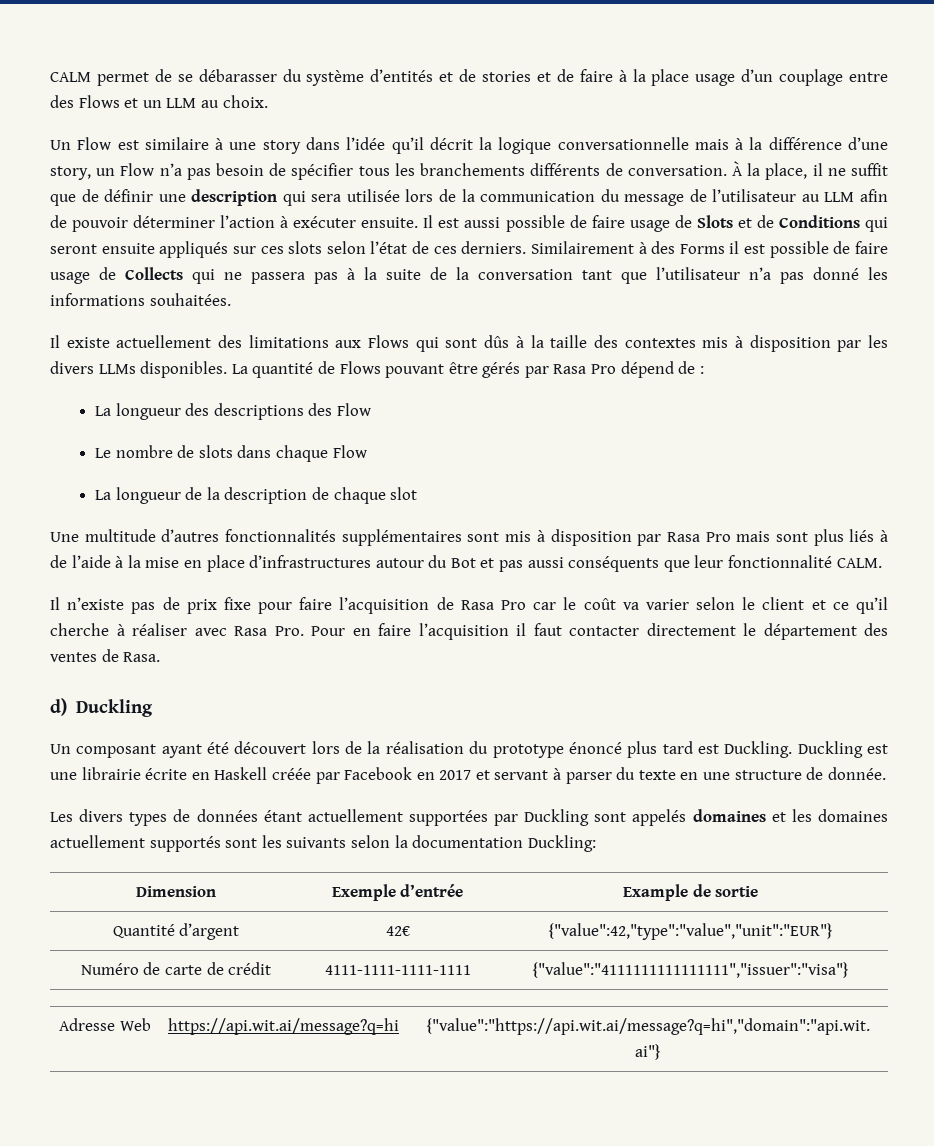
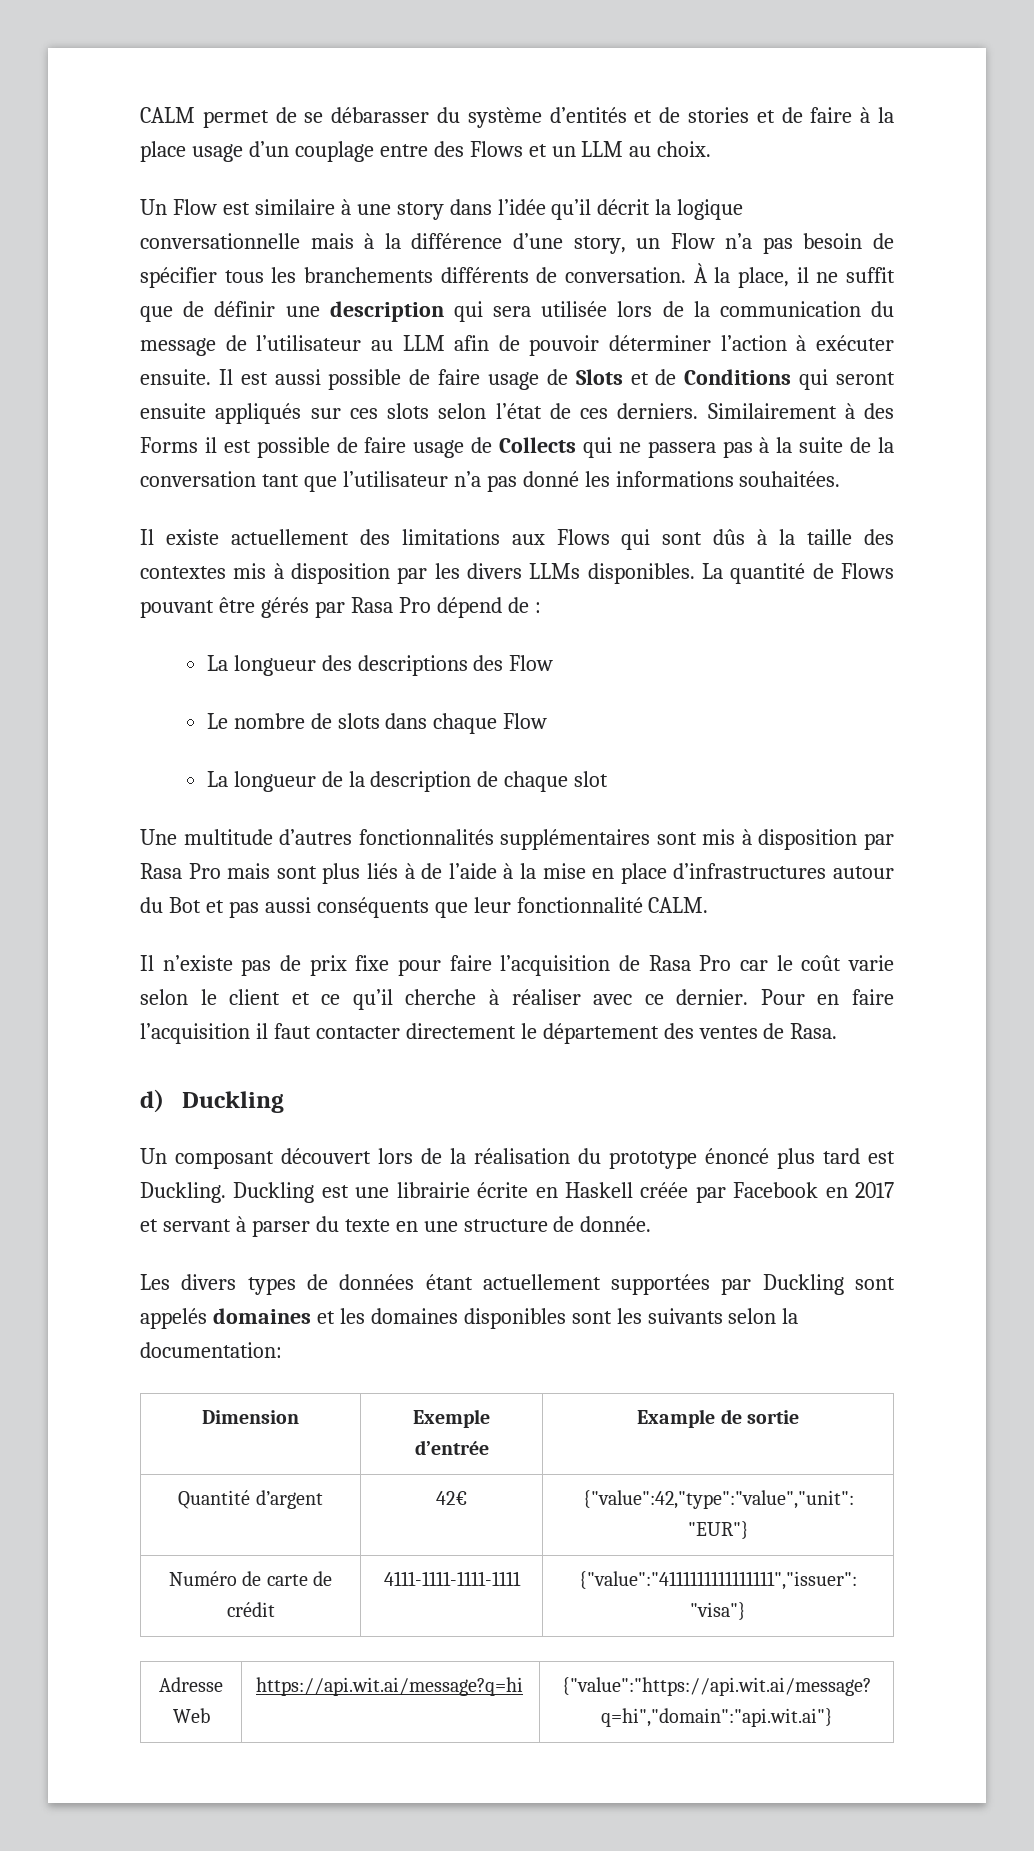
- Il n’existe pas de prix fixe pour faire l’acquisition de Rasa Pro car le coût va varier selon le client et ce qu’il cherche à réaliser avec Rasa Pro. Pour en faire l’acquisition il faut contacter directement le département des ventes de Rasa.
+ Il n’existe pas de prix fixe pour faire l’acquisition de Rasa Pro car le coût varie selon le client et ce qu’il cherche à réaliser avec ce dernier. Pour en faire l’acquisition il faut contacter directement le département des ventes de Rasa.
- Un composant ayant été découvert lors de la réalisation du prototype énoncé plus tard est Duckling.
+ Un composant découvert lors de la réalisation du prototype énoncé plus tard est Duckling.
- Les divers types de données étant actuellement supportées par Duckling sont appelés domaines et les domaines actuellement supportés sont les suivants selon la documentation Duckling:
+ Les divers types de données étant actuellement supportées par Duckling sont appelés domaines et les domaines disponibles sont les suivants selon la documentation:

